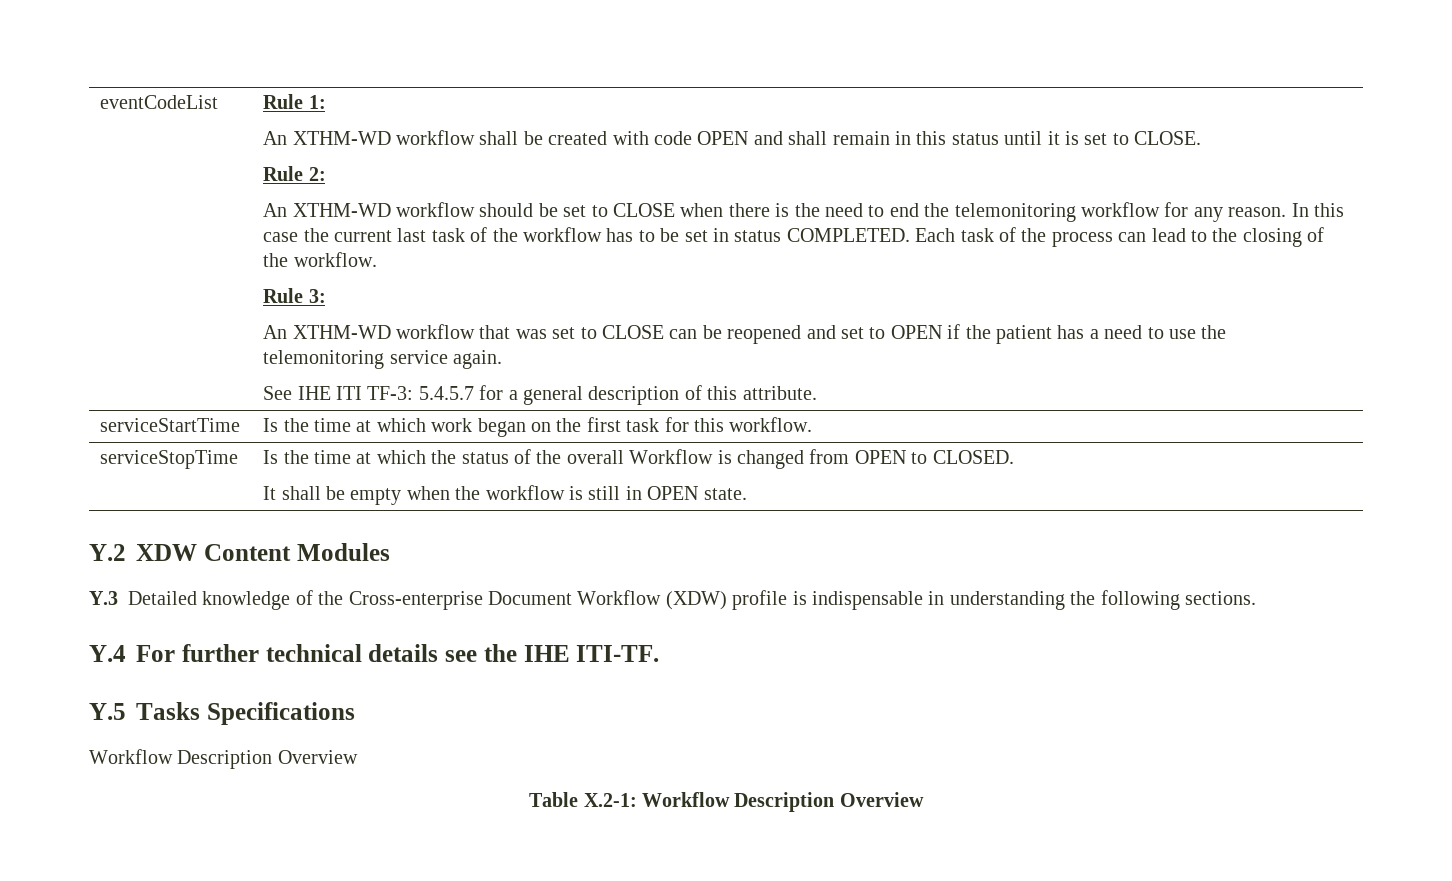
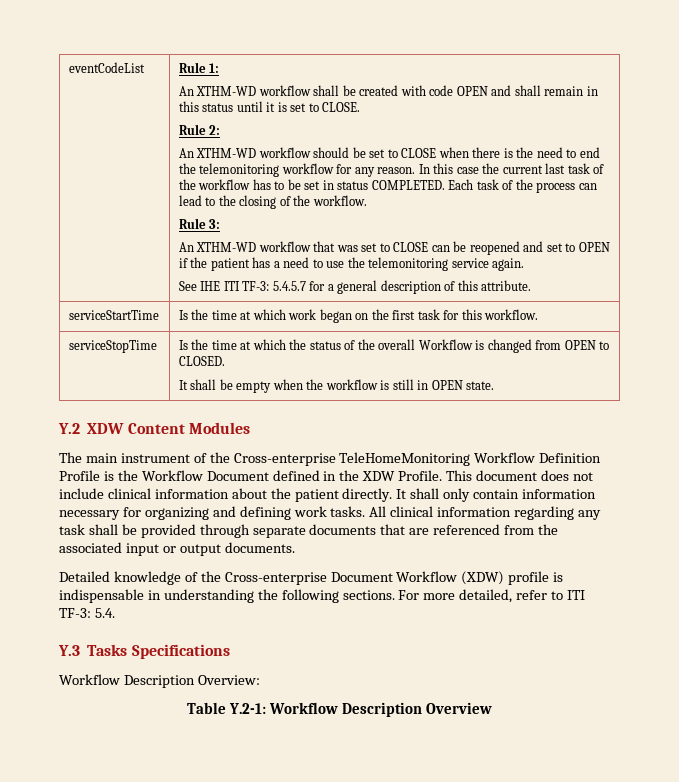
- Y.3 Detailed knowledge of the Cross-enterprise Document Workflow (XDW) profile is indispensable in understanding the following sections.
- Y.4 For further technical details see the IHE ITI-TF.
- Y.5 Tasks Specifications
- Workflow Description Overview
+ The main instrument of the Cross-enterprise TeleHomeMonitoring Workflow Definition Profile is the Workflow Document defined in the XDW Profile. This document does not include clinical information about the patient directly. It shall only contain information necessary for organizing and defining work tasks. All clinical information regarding any task shall be provided through separate documents that are referenced from the associated input or output documents.
+ Detailed knowledge of the Cross-enterprise Document Workflow (XDW) profile is indispensable in understanding the following sections. For more detailed, refer to ITI TF-3: 5.4.
+ Y.3 Tasks Specifications
+ Workflow Description Overview:
- Table X.2-1: Workflow Description Overview
+ Table Y.2-1: Workflow Description Overview

